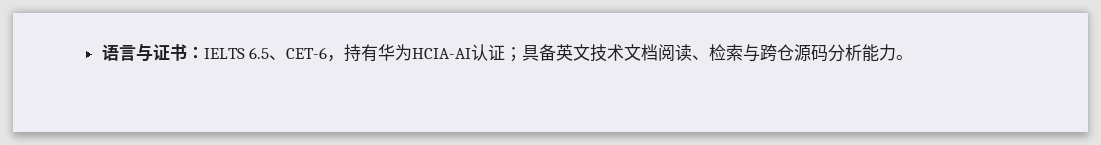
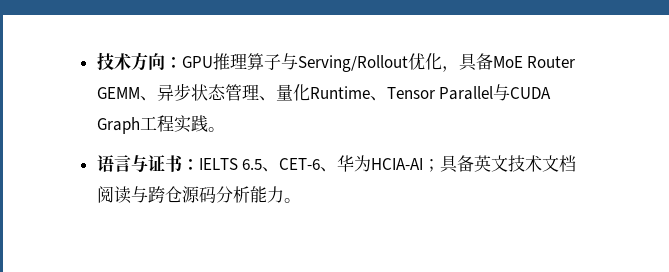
+ 技术方向：GPU推理算子与Serving/Rollout优化，具备MoE Router GEMM、异步状态管理、量化Runtime、Tensor Parallel与CUDA Graph工程实践。
- 语言与证书：IELTS 6.5、CET-6，持有华为HCIA-AI认证；具备英文技术文档阅读、检索与跨仓源码分析能力。
+ 语言与证书：IELTS 6.5、CET-6、华为HCIA-AI；具备英文技术文档阅读与跨仓源码分析能力。

